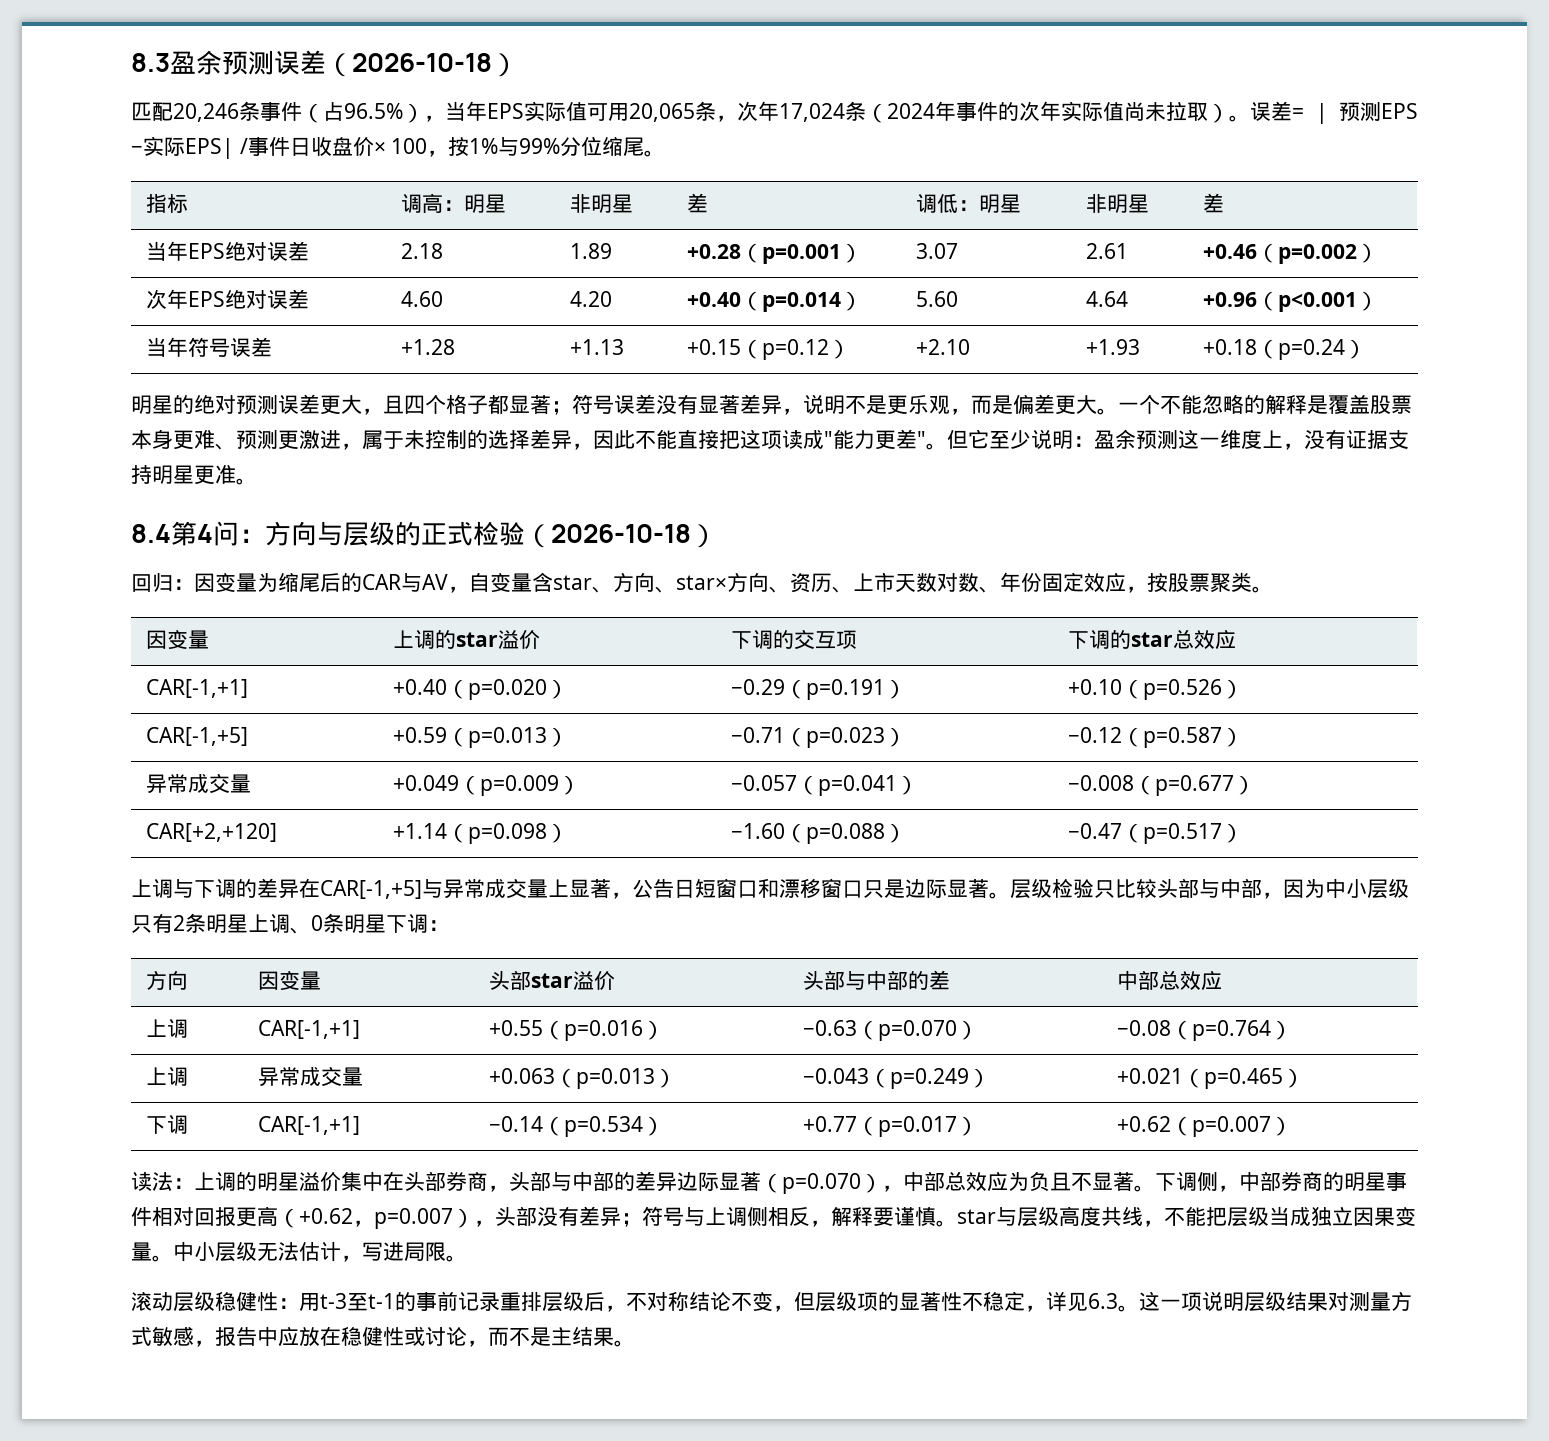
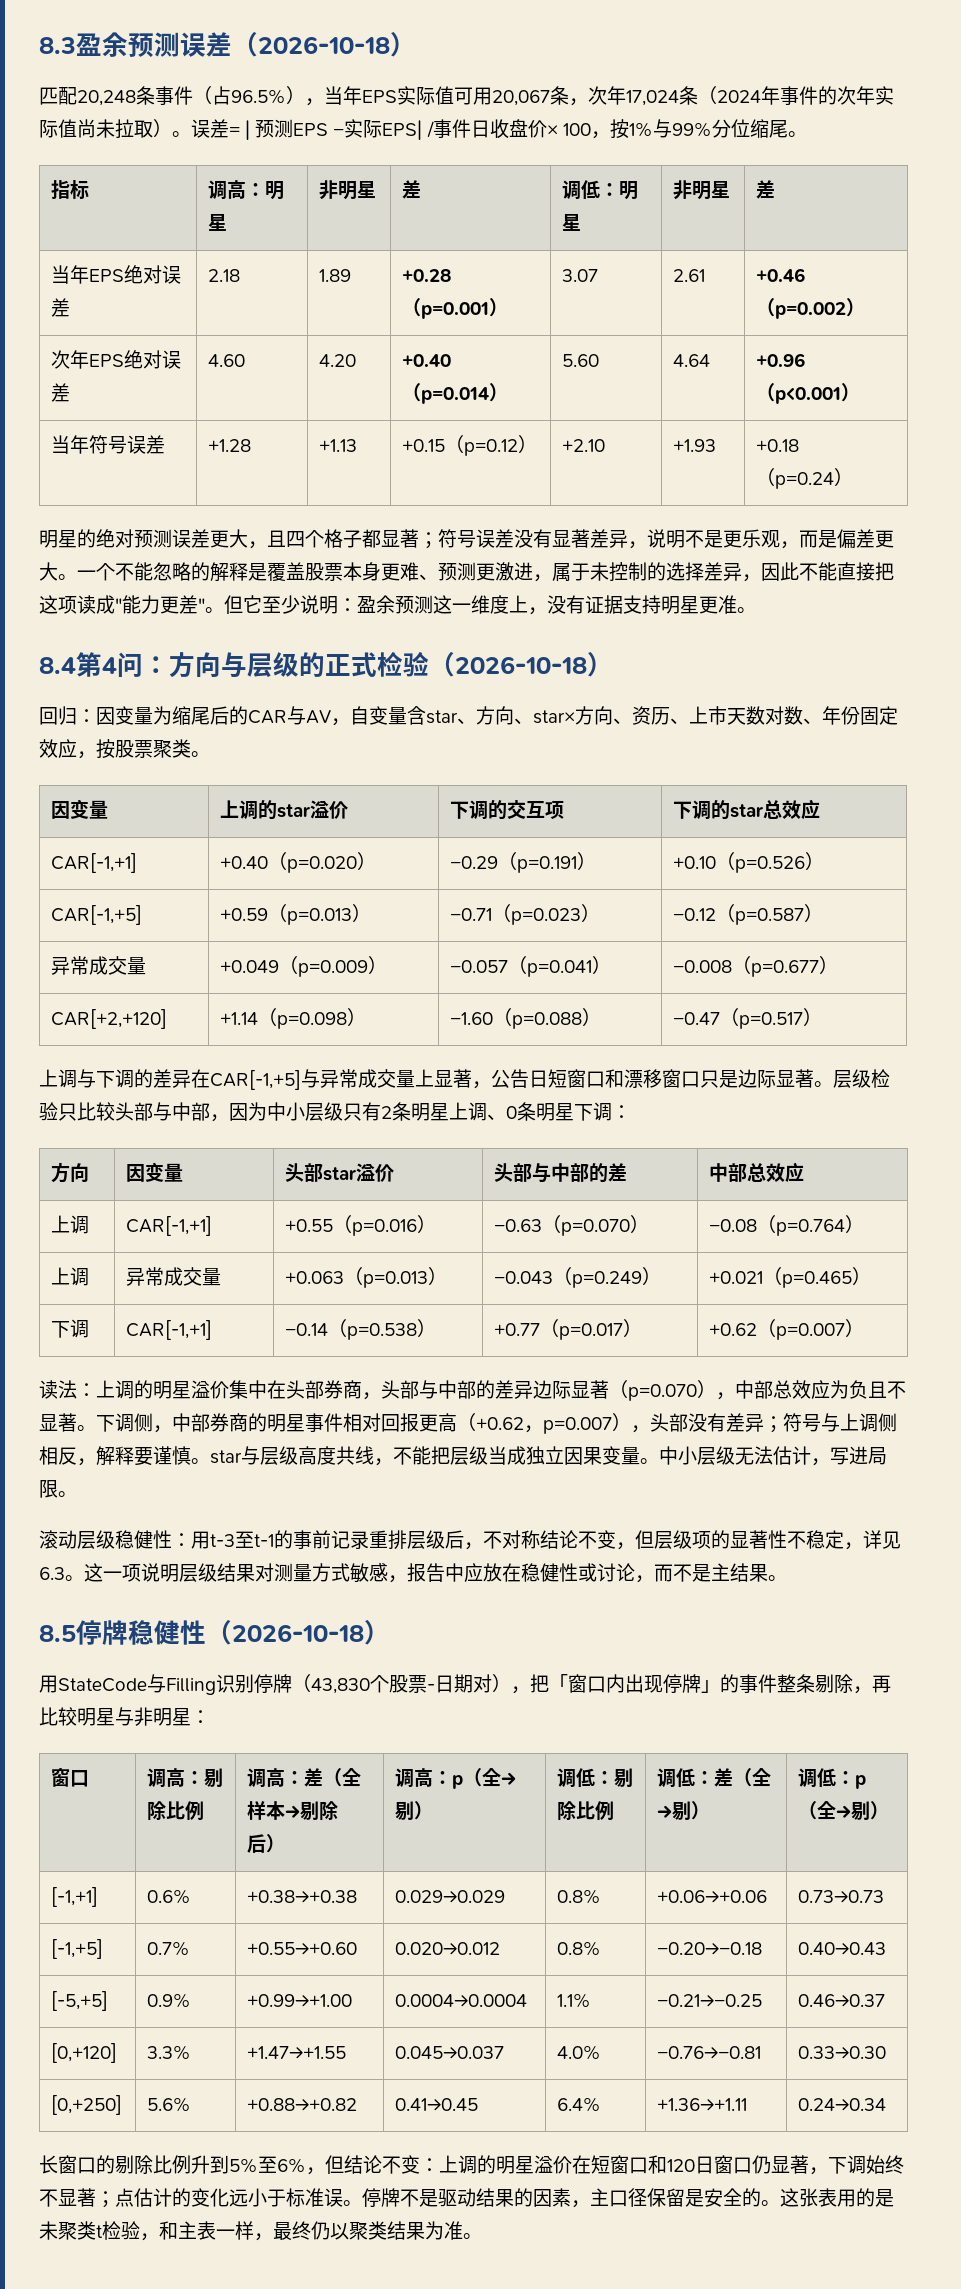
- 匹配20,246条事件（占96.5%），当年EPS实际值可用20,065条，次年17,024条（2024年事件的次年实际值尚未拉取）。
+ 匹配20,248条事件（占96.5%），当年EPS实际值可用20,067条，次年17,024条（2024年事件的次年实际值尚未拉取）。
- 下调 | CAR[-1,+1] | −0.14（p=0.534） | +0.77（p=0.017） | +0.62（p=0.007）
+ 下调 | CAR[-1,+1] | −0.14（p=0.538） | +0.77（p=0.017） | +0.62（p=0.007）
+ 8.5停牌稳健性（2026-10-18）
+ 用StateCode与Filling识别停牌（43,830个股票-日期对），把「窗口内出现停牌」的事件整条剔除，再比较明星与非明星：
+ 窗口 | 调高：剔除比例 | 调高：差（全样本→剔除后） | 调高：p（全→剔） | 调低：剔除比例 | 调低：差（全→剔） | 调低：p（全→剔）
+ [-1,+1] | 0.6% | +0.38→+0.38 | 0.029→0.029 | 0.8% | +0.06→+0.06 | 0.73→0.73
+ [-1,+5] | 0.7% | +0.55→+0.60 | 0.020→0.012 | 0.8% | −0.20→−0.18 | 0.40→0.43
+ [-5,+5] | 0.9% | +0.99→+1.00 | 0.0004→0.0004 | 1.1% | −0.21→−0.25 | 0.46→0.37
+ [0,+120] | 3.3% | +1.47→+1.55 | 0.045→0.037 | 4.0% | −0.76→−0.81 | 0.33→0.30
+ [0,+250] | 5.6% | +0.88→+0.82 | 0.41→0.45 | 6.4% | +1.36→+1.11 | 0.24→0.34
+ 长窗口的剔除比例升到5%至6%，但结论不变：上调的明星溢价在短窗口和120日窗口仍显著，下调始终不显著；点估计的变化远小于标准误。停牌不是驱动结果的因素，主口径保留是安全的。这张表用的是未聚类t检验，和主表一样，最终仍以聚类结果为准。

